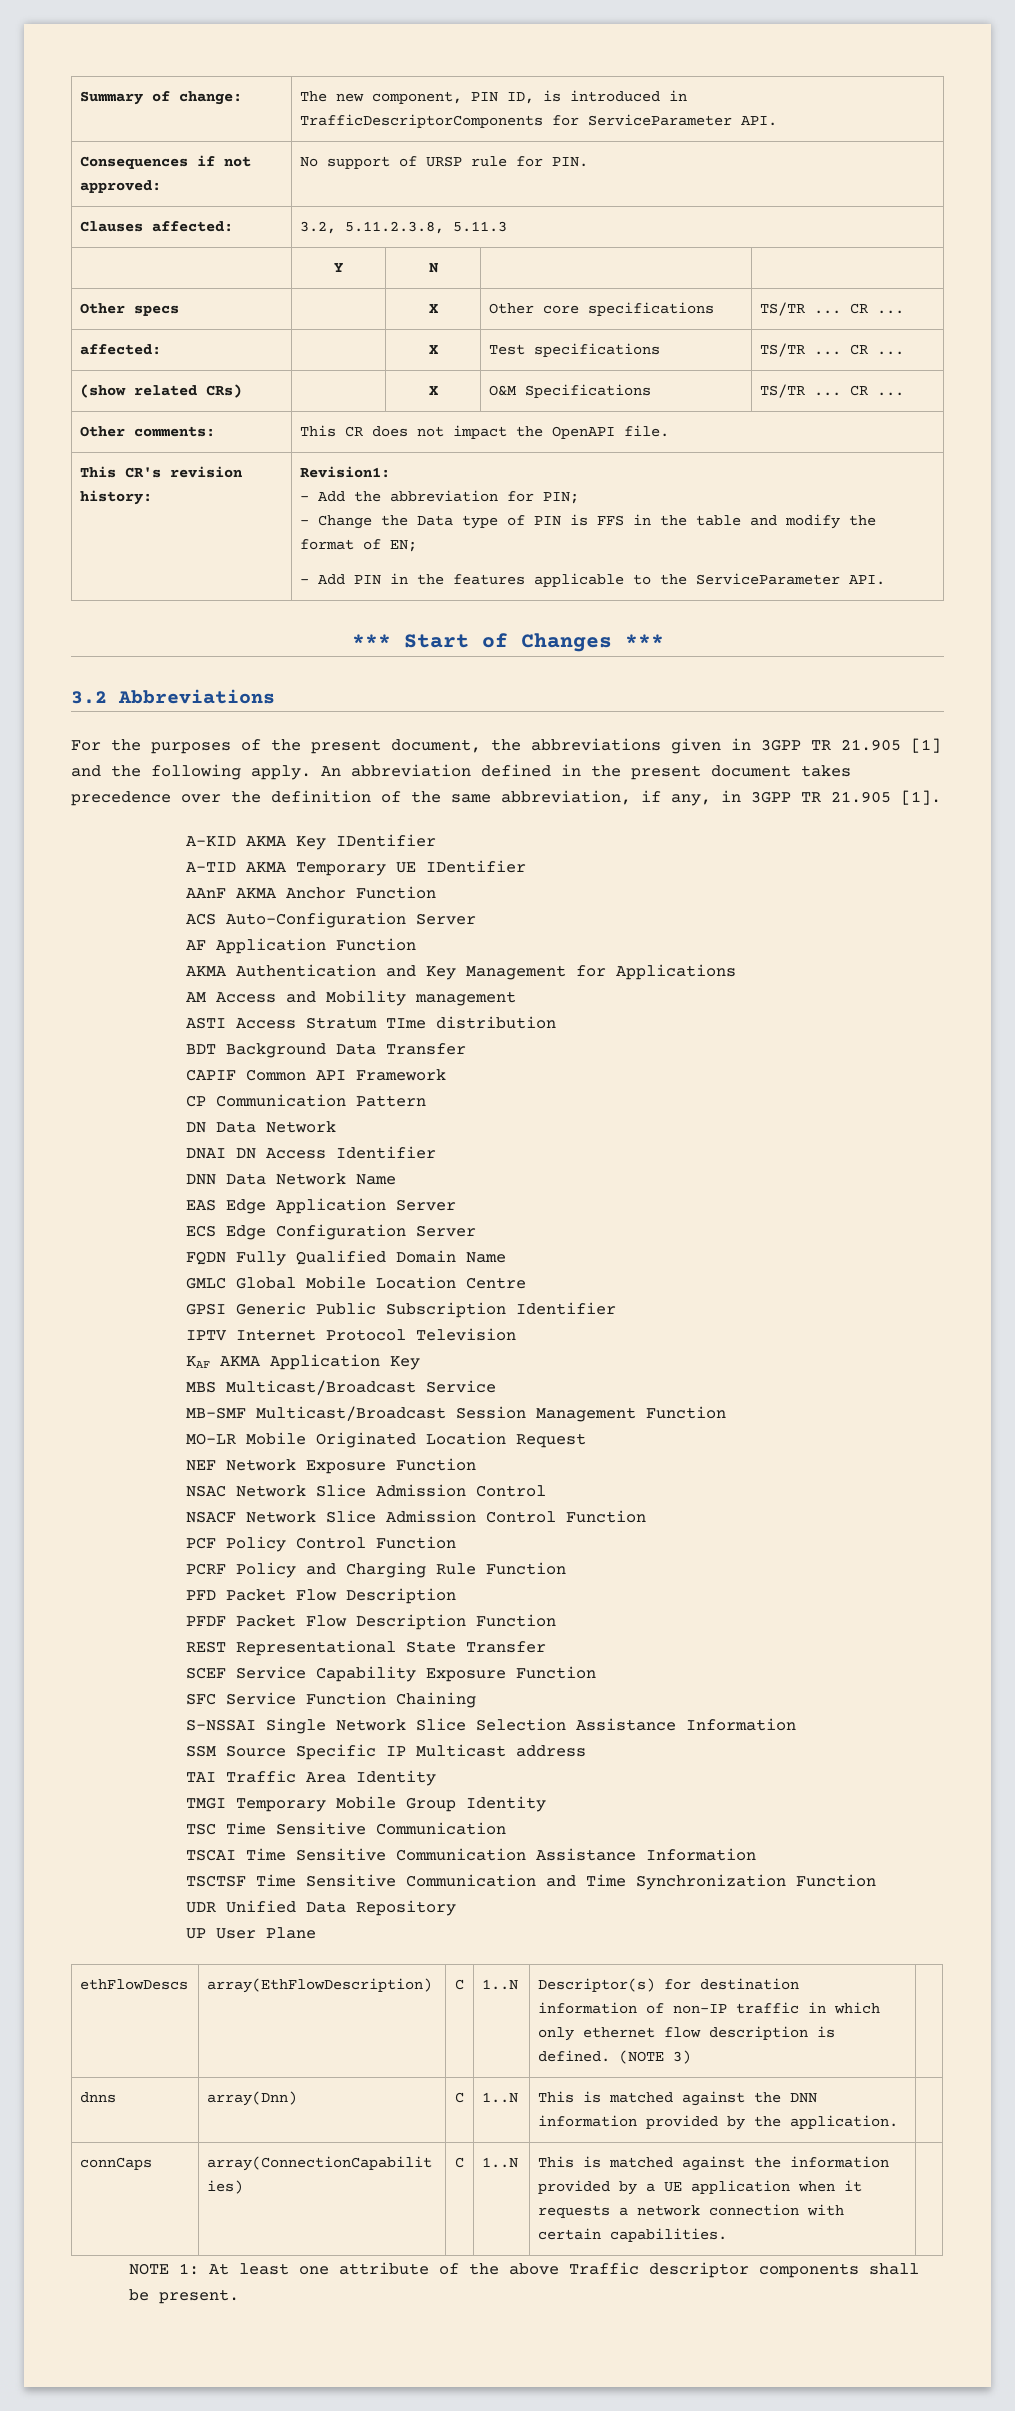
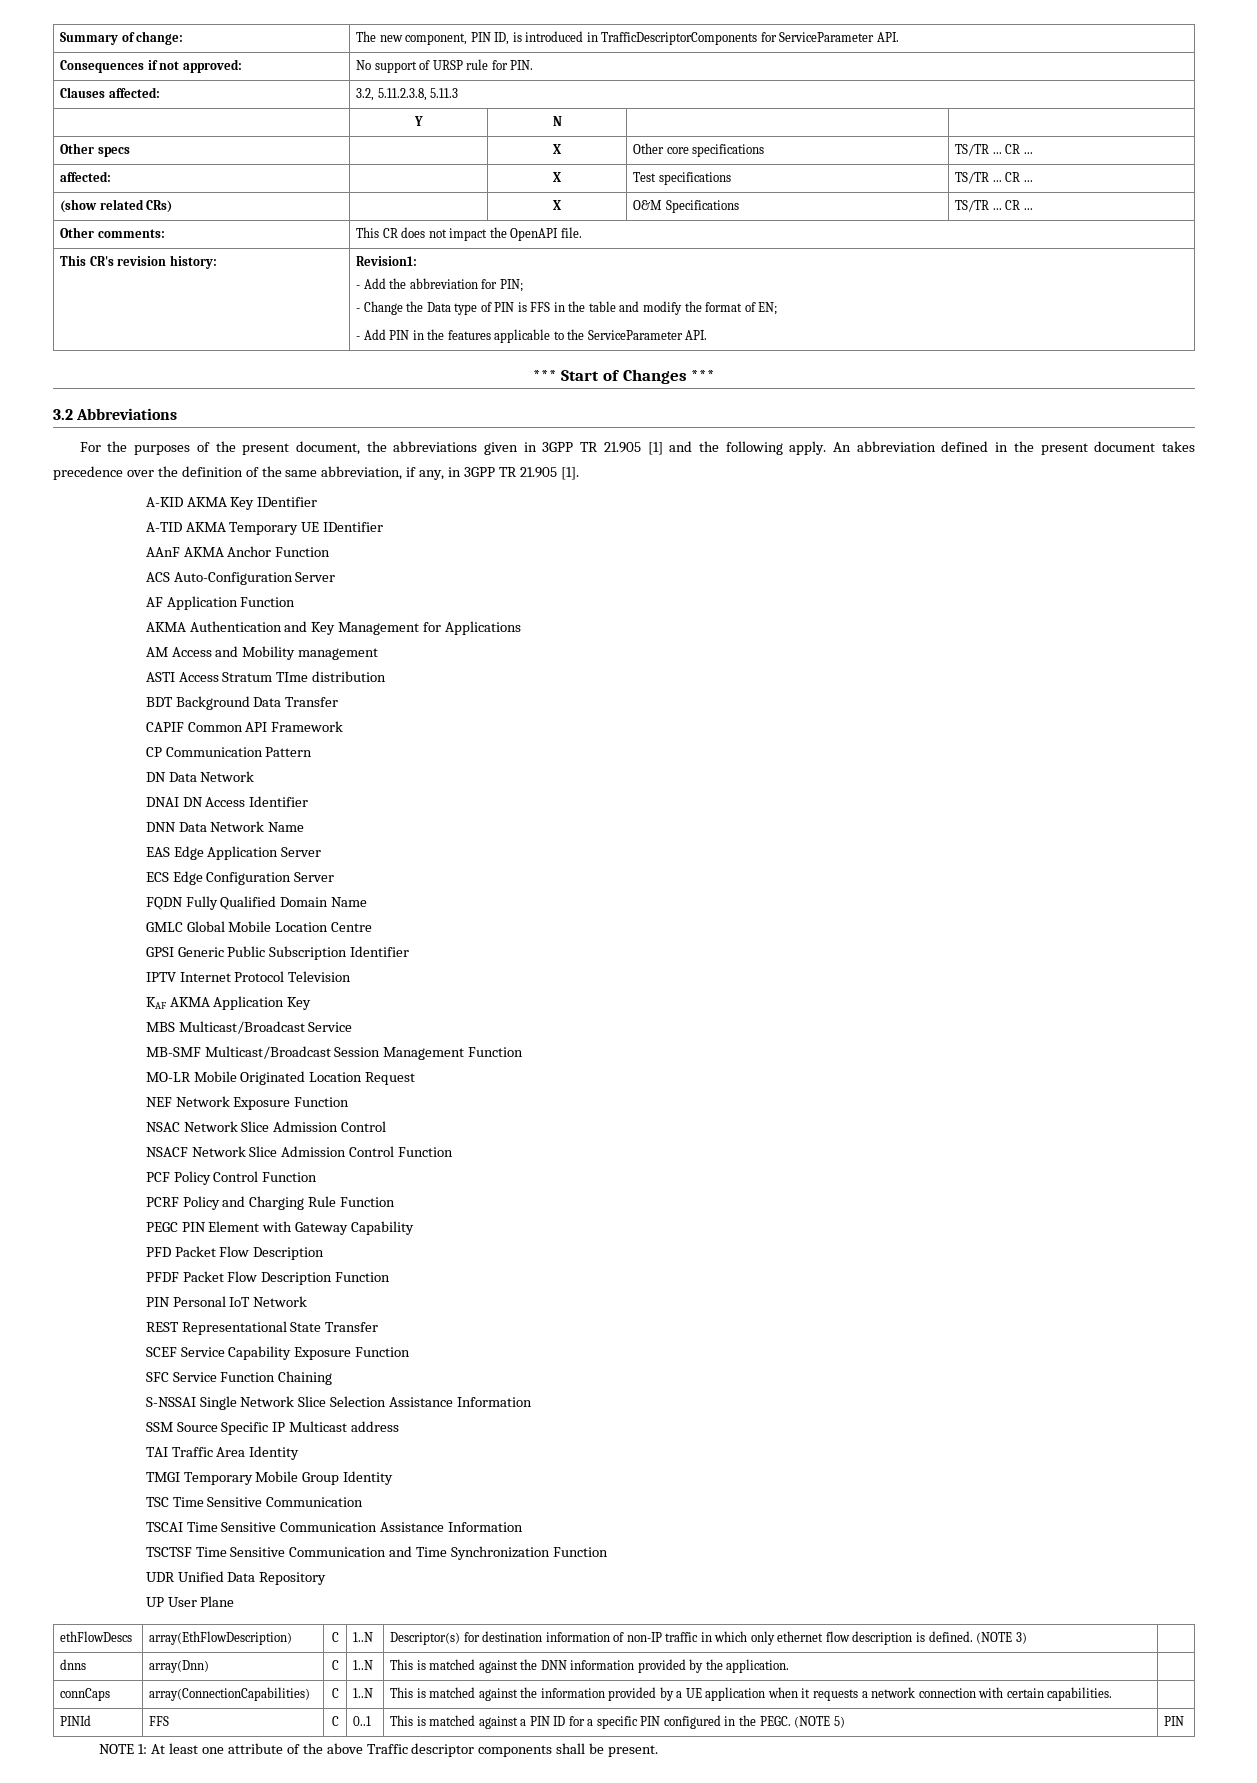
+ PEGC PIN Element with Gateway Capability
+ PIN Personal IoT Network
+ PINId | FFS | C | 0..1 | This is matched against a PIN ID for a specific PIN configured in the PEGC. (NOTE 5) | PIN

